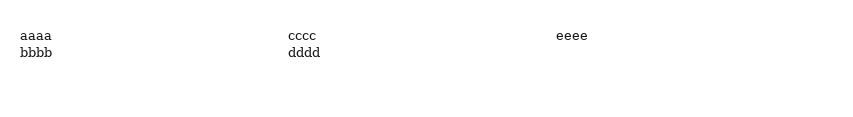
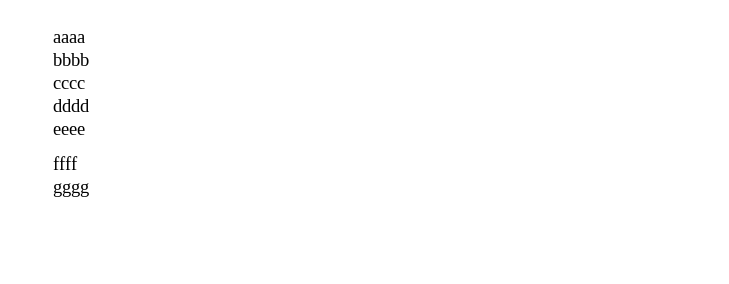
+ ffff
+ gggg

